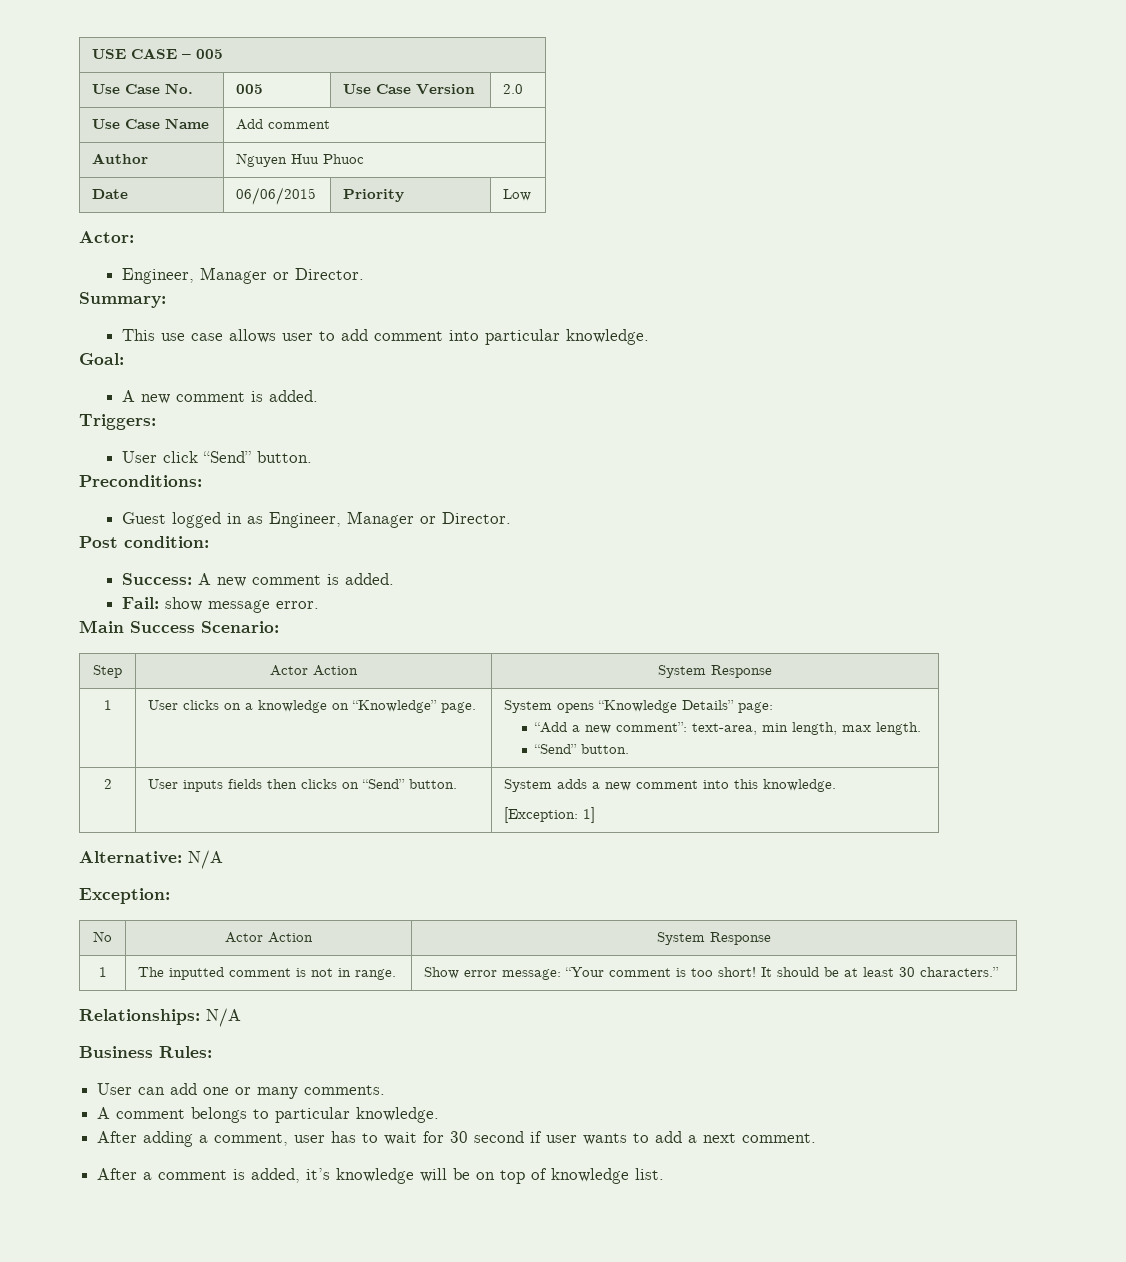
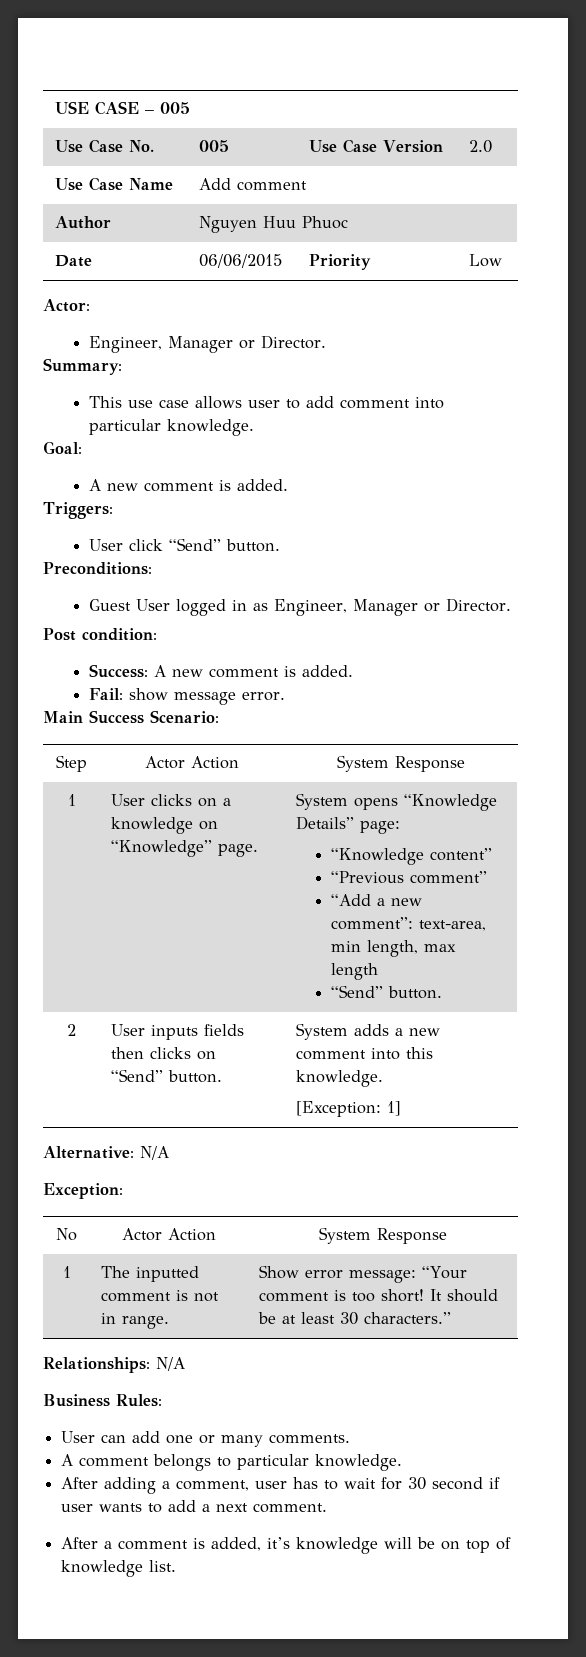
- Guest logged in as Engineer, Manager or Director.
+ Guest User logged in as Engineer, Manager or Director.
  1 | User clicks on a knowledge on “Knowledge” page. | System opens “Knowledge Details” page:
- “Add a new comment”: text-area, min length, max length.
+ “Knowledge content”
+ “Previous comment”
+ “Add a new comment”: text-area, min length, max length

